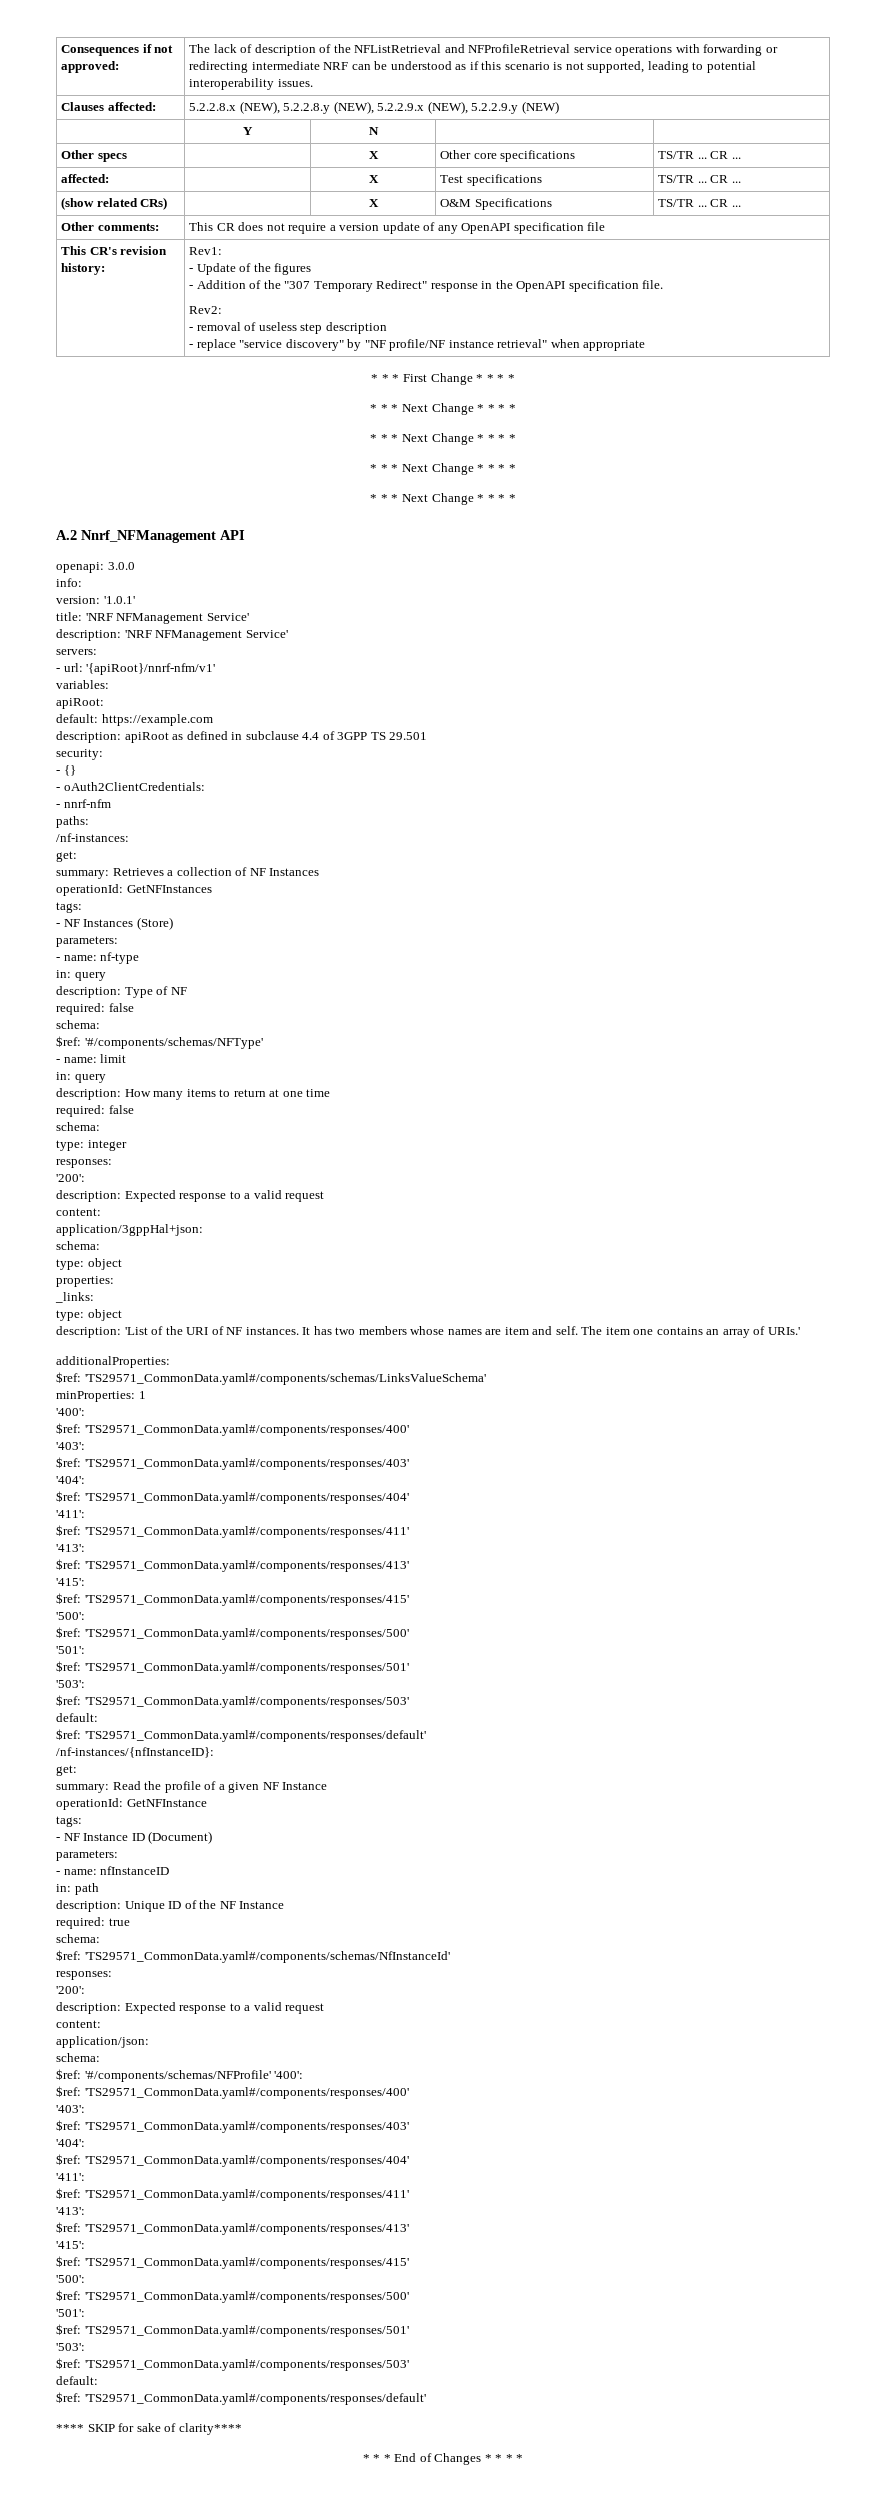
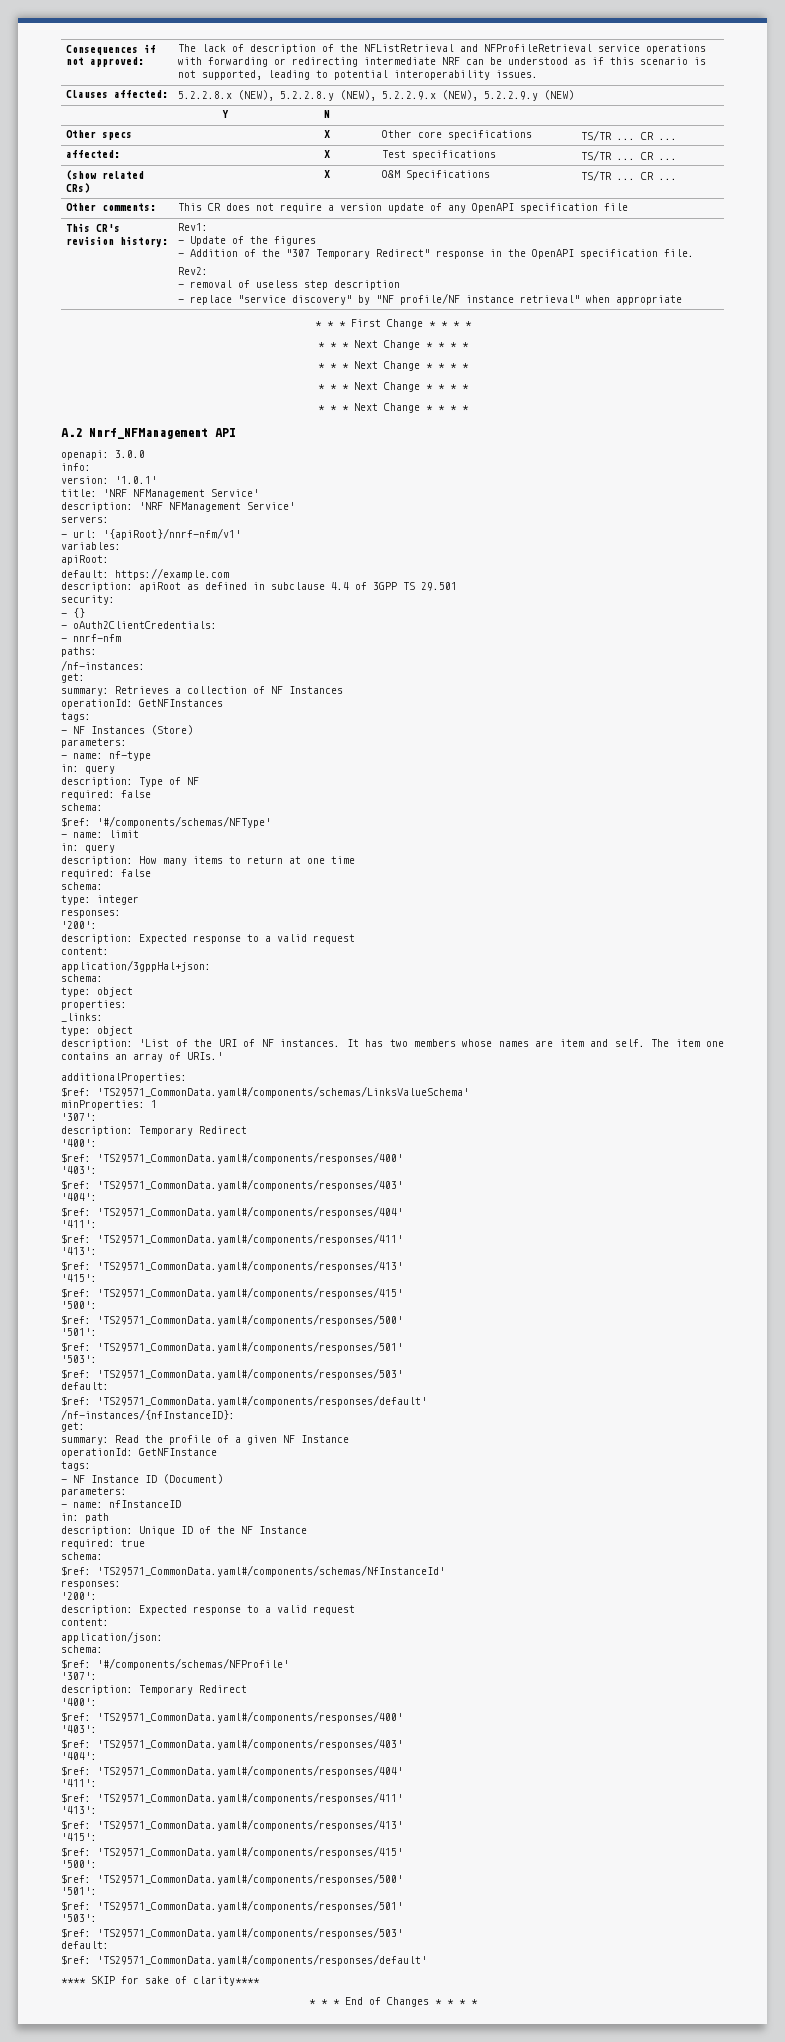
  minProperties: 1
+ '307':
+ description: Temporary Redirect
- $ref: '#/components/schemas/NFProfile' '400':
+ $ref: '#/components/schemas/NFProfile'
+ '307':
+ description: Temporary Redirect
+ '400':

